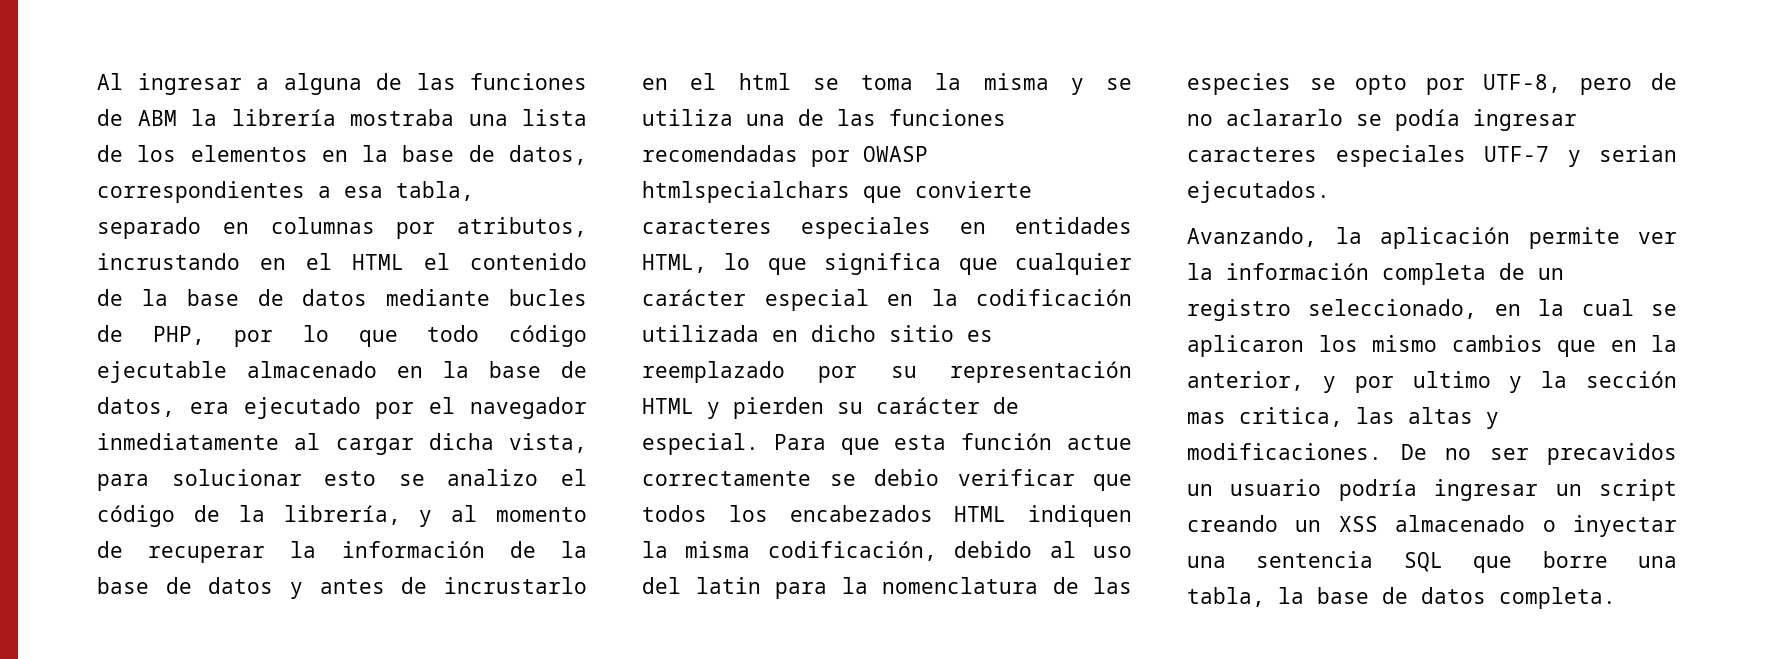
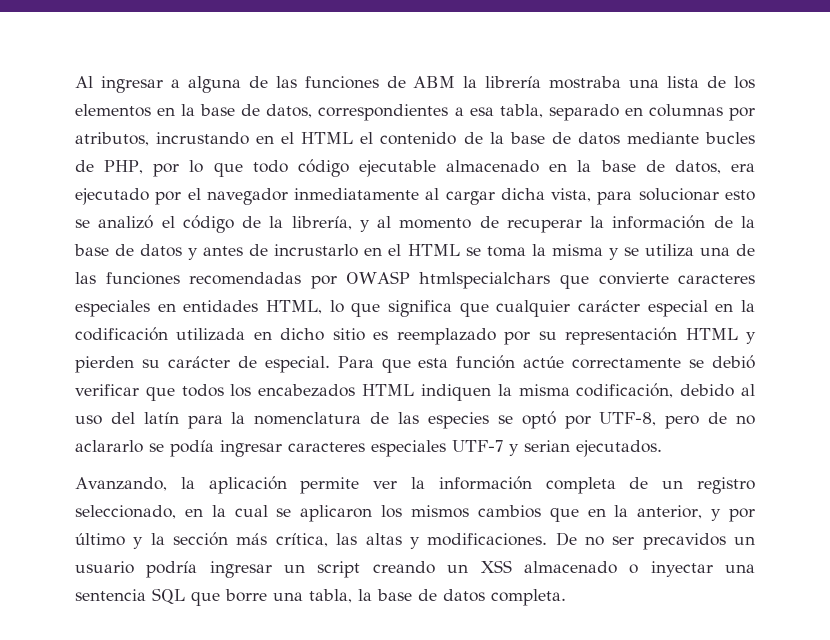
- Al ingresar a alguna de las funciones de ABM la librería mostraba una lista de los elementos en la base de datos, correspondientes a esa tabla, separado en columnas por atributos, incrustando en el HTML el contenido de la base de datos mediante bucles de PHP, por lo que todo código ejecutable almacenado en la base de datos, era ejecutado por el navegador inmediatamente al cargar dicha vista, para solucionar esto se analizo el código de la librería, y al momento de recuperar la información de la base de datos y antes de incrustarlo en el html se toma la misma y se utiliza una de las funciones recomendadas por OWASP htmlspecialchars que convierte caracteres especiales en entidades HTML, lo que significa que cualquier carácter especial en la codificación utilizada en dicho sitio es reemplazado por su representación HTML y pierden su carácter de especial.
+ Al ingresar a alguna de las funciones de ABM la librería mostraba una lista de los elementos en la base de datos, correspondientes a esa tabla, separado en columnas por atributos, incrustando en el HTML el contenido de la base de datos mediante bucles de PHP, por lo que todo código ejecutable almacenado en la base de datos, era ejecutado por el navegador inmediatamente al cargar dicha vista, para solucionar esto se analizó el código de la librería, y al momento de recuperar la información de la base de datos y antes de incrustarlo en el HTML se toma la misma y se utiliza una de las funciones recomendadas por OWASP htmlspecialchars que convierte caracteres especiales en entidades HTML, lo que significa que cualquier carácter especial en la codificación utilizada en dicho sitio es reemplazado por su representación HTML y pierden su carácter de especial.
- Para que esta función actue correctamente se debio verificar que todos los encabezados HTML indiquen la misma codificación, debido al uso del latin para la nomenclatura de las especies se opto por UTF-8, pero de no aclararlo se podía ingresar caracteres especiales UTF-7 y serian ejecutados.
+ Para que esta función actúe correctamente se debió verificar que todos los encabezados HTML indiquen la misma codificación, debido al uso del latín para la nomenclatura de las especies se optó por UTF-8, pero de no aclararlo se podía ingresar caracteres especiales UTF-7 y serian ejecutados.
- Avanzando, la aplicación permite ver la información completa de un registro seleccionado, en la cual se aplicaron los mismo cambios que en la anterior, y por ultimo y la sección mas critica, las altas y modificaciones.
+ Avanzando, la aplicación permite ver la información completa de un registro seleccionado, en la cual se aplicaron los mismos cambios que en la anterior, y por último y la sección más crítica, las altas y modificaciones.

